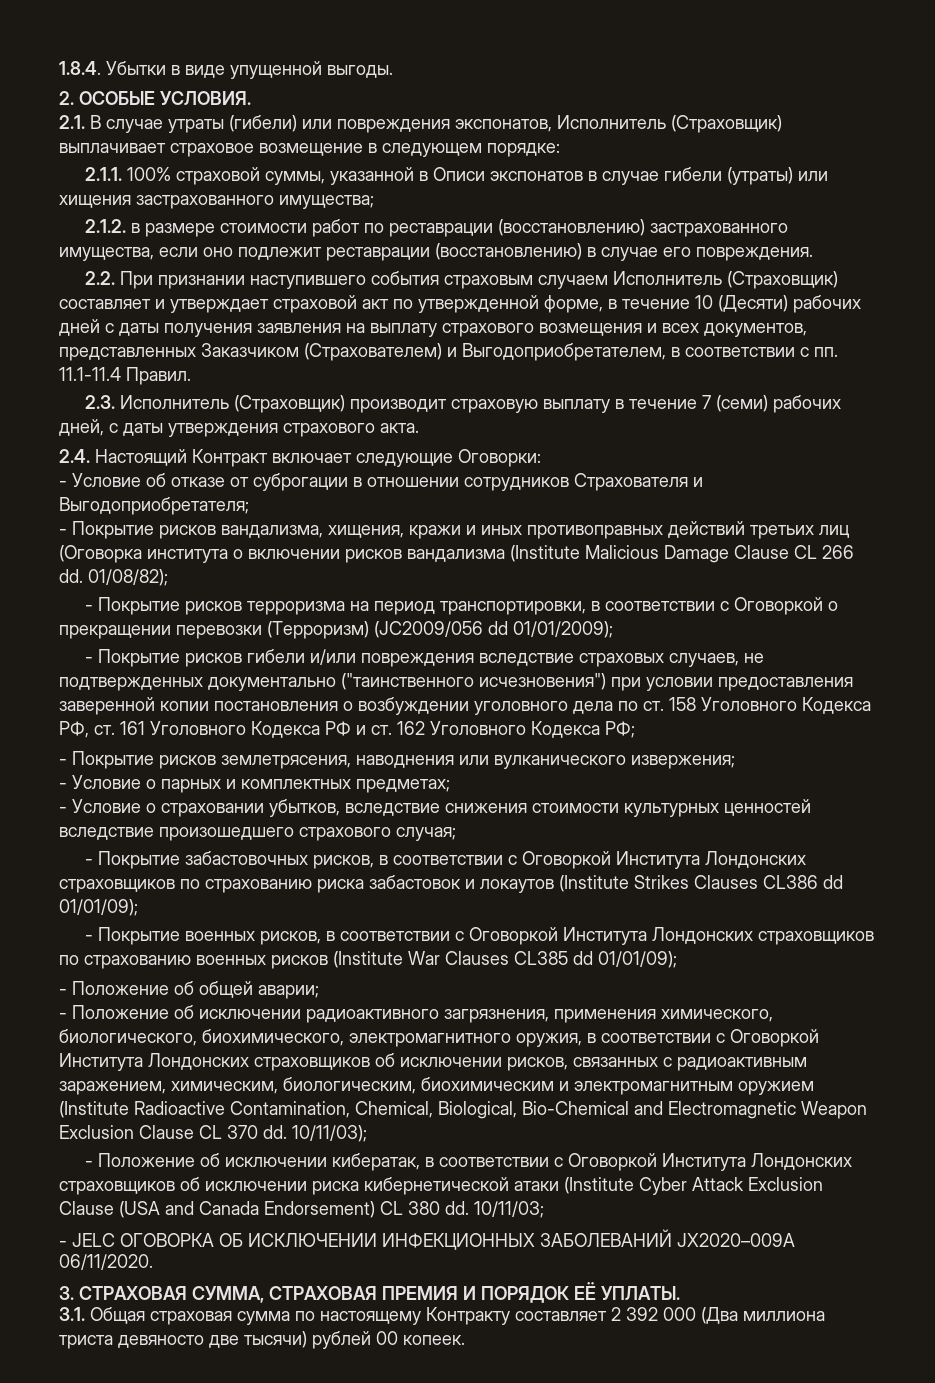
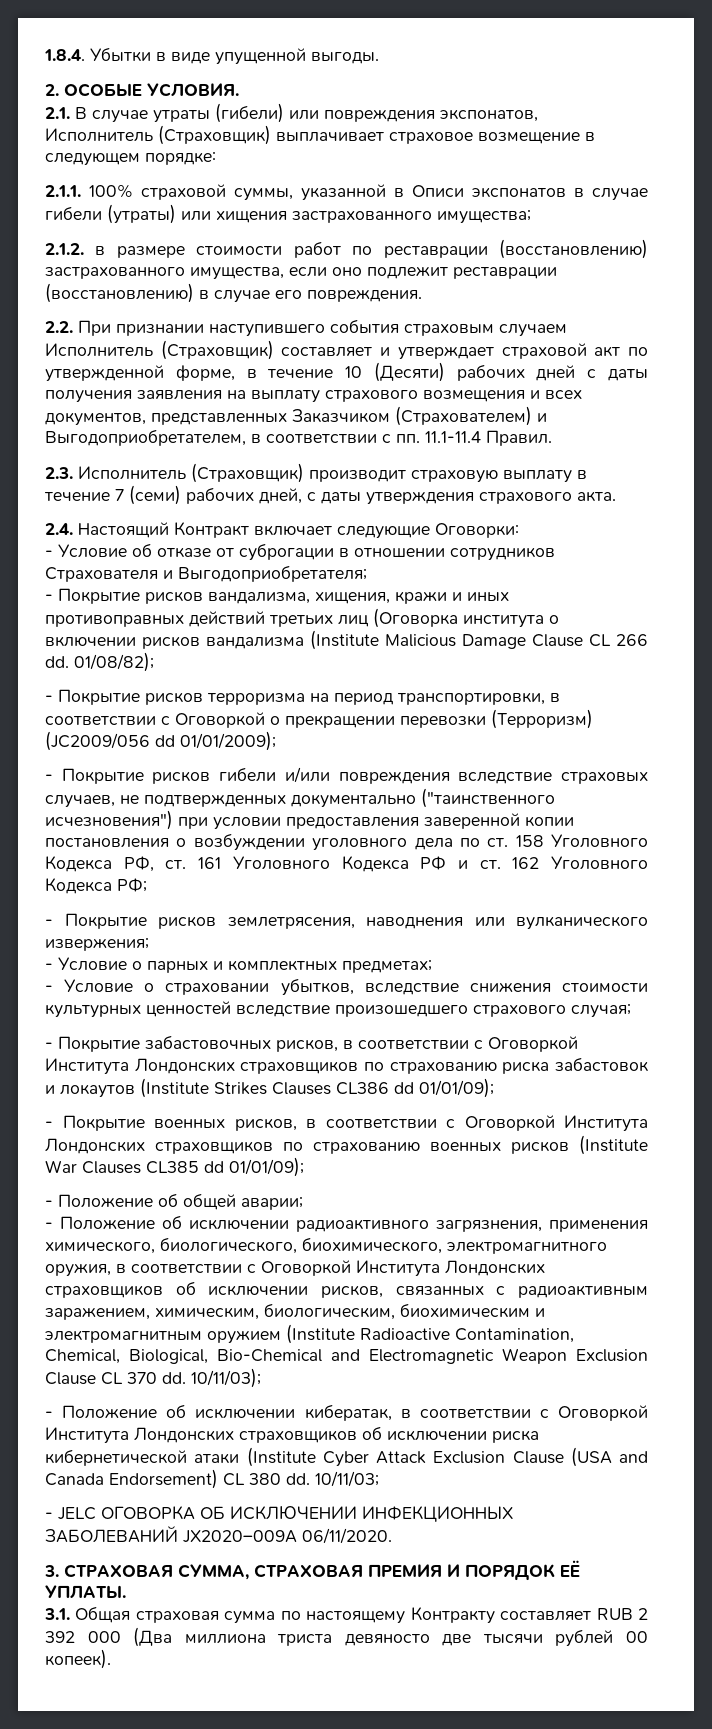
- 3.1. Общая страховая сумма по настоящему Контракту составляет 2 392 000 (Два миллиона триста девяносто две тысячи) рублей 00 копеек.
+ 3.1. Общая страховая сумма по настоящему Контракту составляет RUB 2 392 000 (Два миллиона триста девяносто две тысячи рублей 00 копеек).

